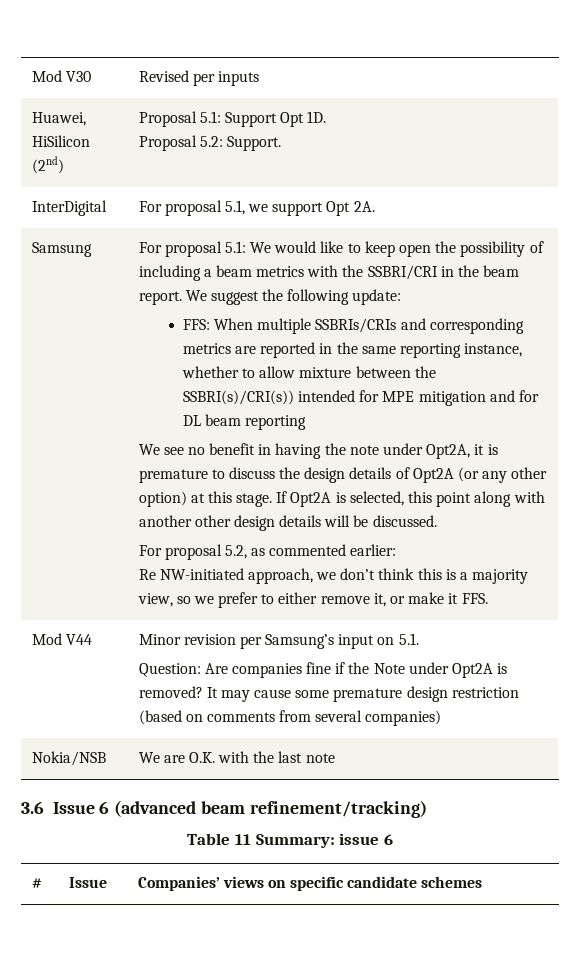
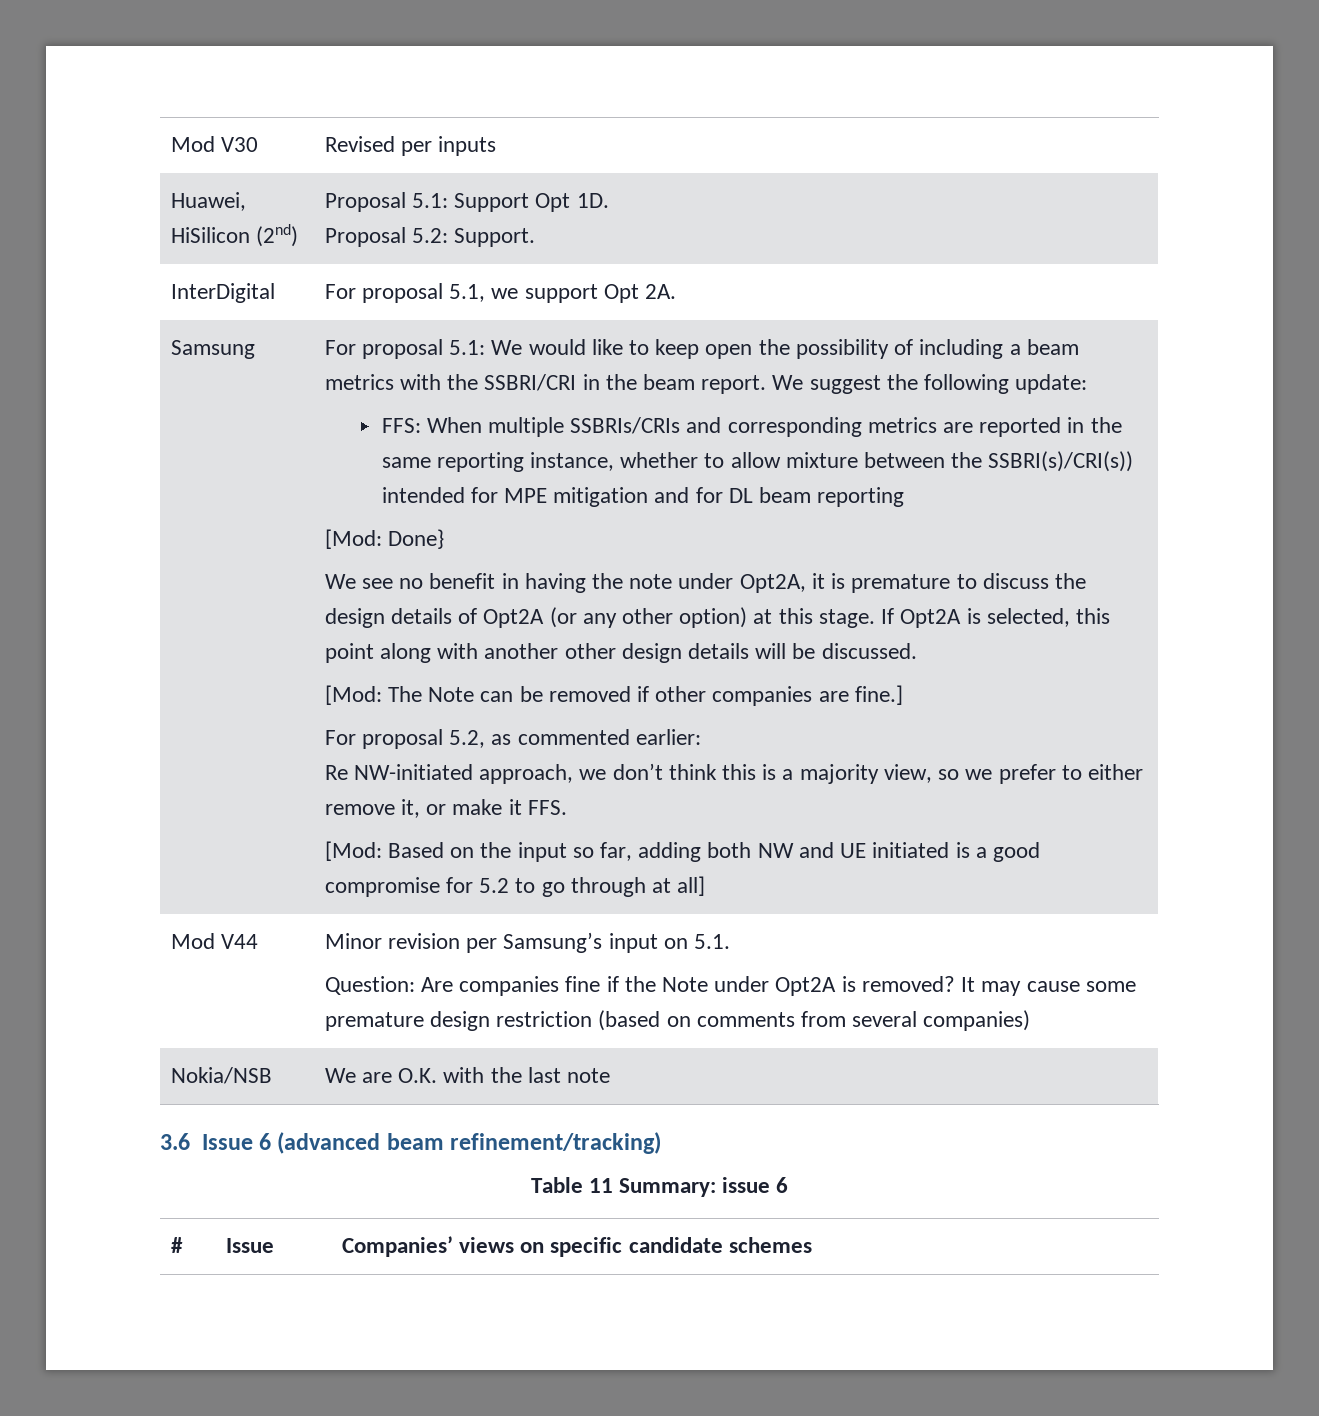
+ [Mod: Done}
+ [Mod: The Note can be removed if other companies are fine.]
+ [Mod: Based on the input so far, adding both NW and UE initiated is a good compromise for 5.2 to go through at all]

